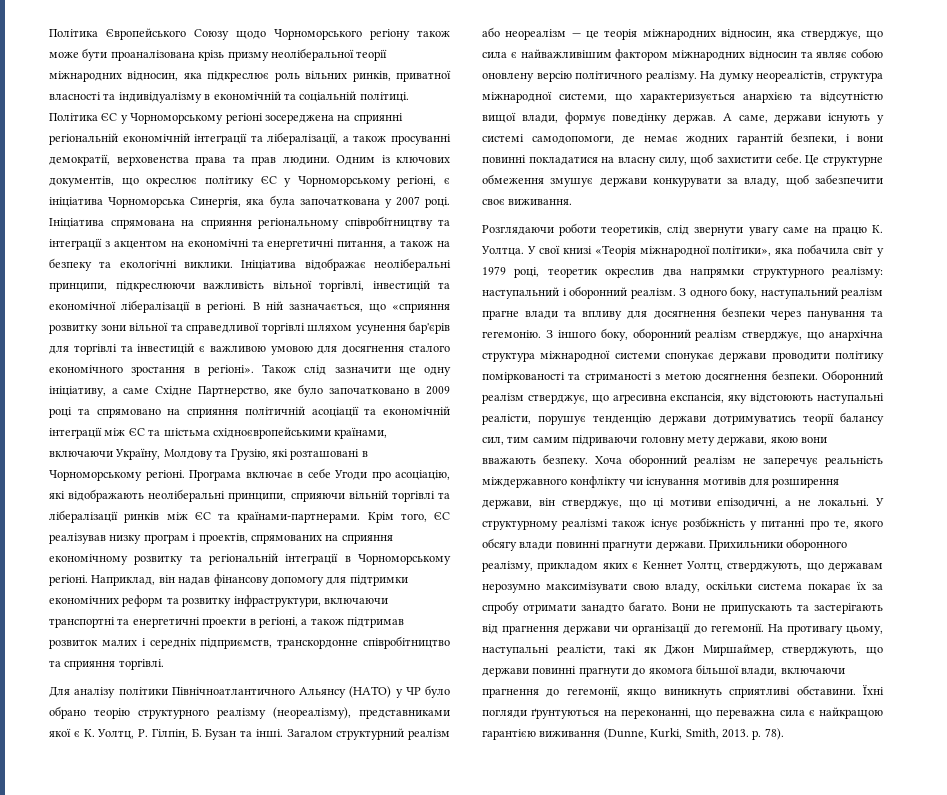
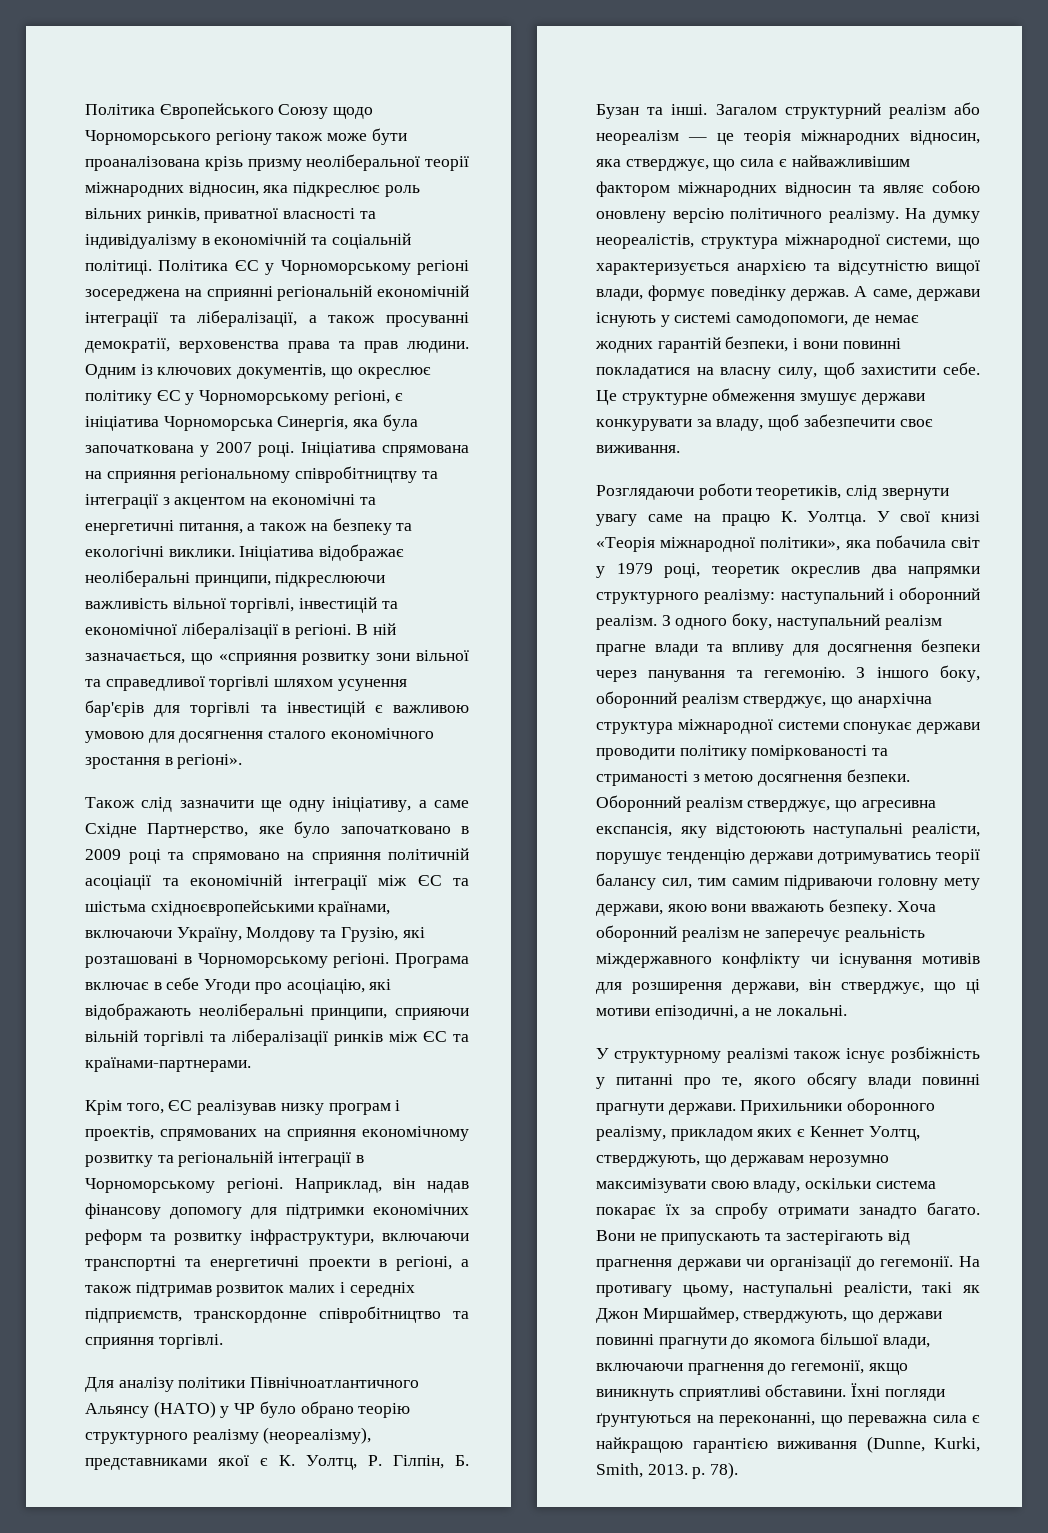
- В ній зазначається, що «сприяння розвитку зони вільної та справедливої торгівлі шляхом усунення бар'єрів для торгівлі та інвестицій є важливою умовою для досягнення сталого економічного зростання в регіоні». Також слід зазначити ще одну ініціативу, а саме Східне Партнерство, яке було започатковано в 2009 році та спрямовано на сприяння політичній асоціації та економічній інтеграції між ЄС та шістьма східноєвропейськими країнами, включаючи Україну, Молдову та Грузію, які розташовані в Чорноморському регіоні.
+ В ній зазначається, що «сприяння розвитку зони вільної та справедливої торгівлі шляхом усунення бар'єрів для торгівлі та інвестицій є важливою умовою для досягнення сталого економічного зростання в регіоні».
+ Також слід зазначити ще одну ініціативу, а саме Східне Партнерство, яке було започатковано в 2009 році та спрямовано на сприяння політичній асоціації та економічній інтеграції між ЄС та шістьма східноєвропейськими країнами, включаючи Україну, Молдову та Грузію, які розташовані в Чорноморському регіоні.
- Програма включає в себе Угоди про асоціацію, які відображають неоліберальні принципи, сприяючи вільній торгівлі та лібералізації ринків між ЄС та країнами-партнерами. Крім того, ЄС реалізував низку програм і проектів, спрямованих на сприяння економічному розвитку та регіональній інтеграції в Чорноморському регіоні.
+ Програма включає в себе Угоди про асоціацію, які відображають неоліберальні принципи, сприяючи вільній торгівлі та лібералізації ринків між ЄС та країнами-партнерами.
+ Крім того, ЄС реалізував низку програм і проектів, спрямованих на сприяння економічному розвитку та регіональній інтеграції в Чорноморському регіоні.
- Хоча оборонний реалізм не заперечує реальність міждержавного конфлікту чи існування мотивів для розширення держави, він стверджує, що ці мотиви епізодичні, а не локальні. У структурному реалізмі також існує розбіжність у питанні про те, якого обсягу влади повинні прагнути держави.
+ Хоча оборонний реалізм не заперечує реальність міждержавного конфлікту чи існування мотивів для розширення держави, він стверджує, що ці мотиви епізодичні, а не локальні.
+ У структурному реалізмі також існує розбіжність у питанні про те, якого обсягу влади повинні прагнути держави.

